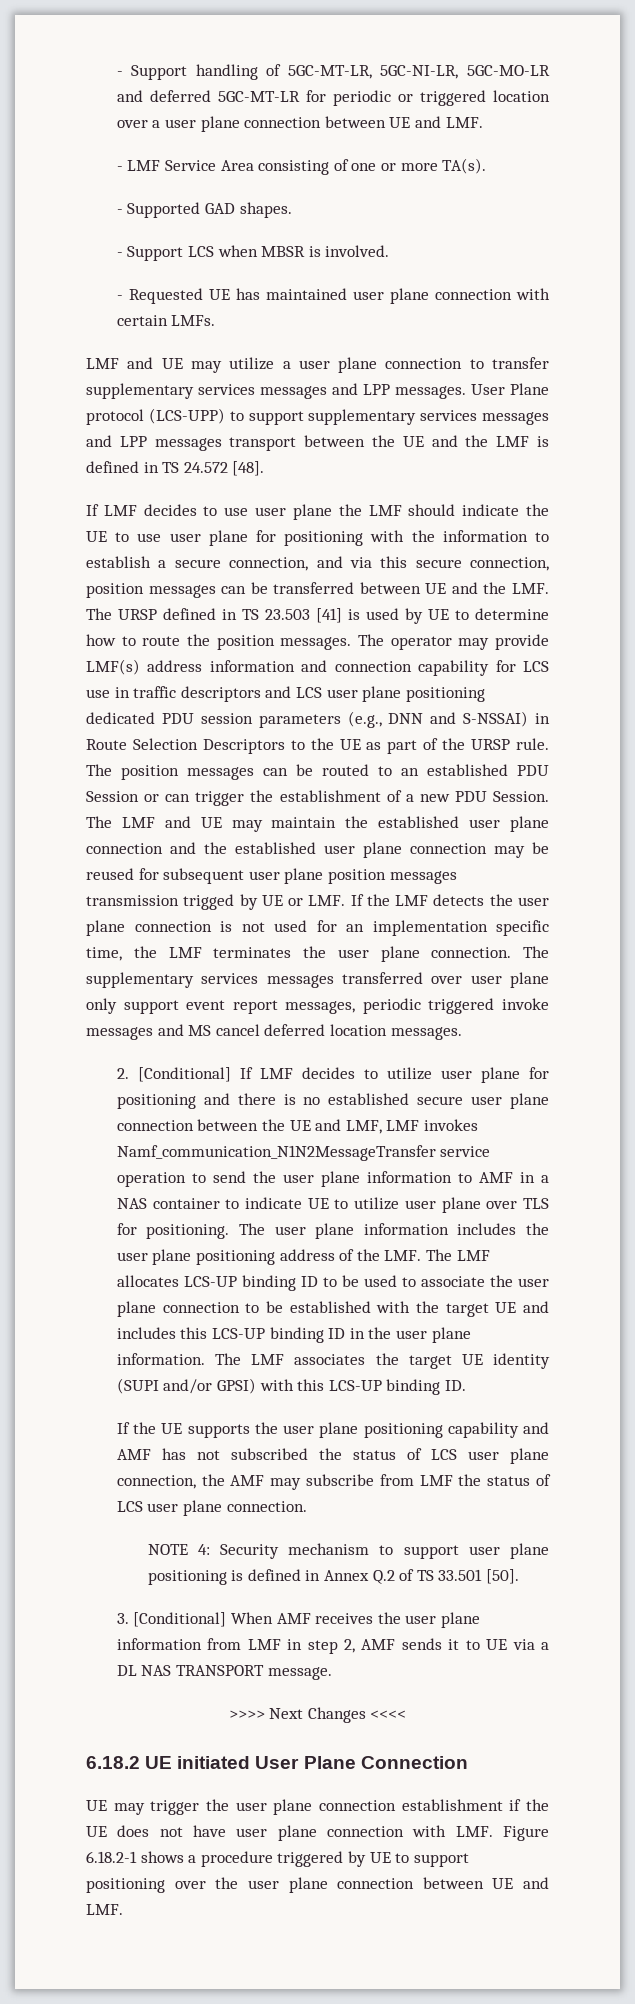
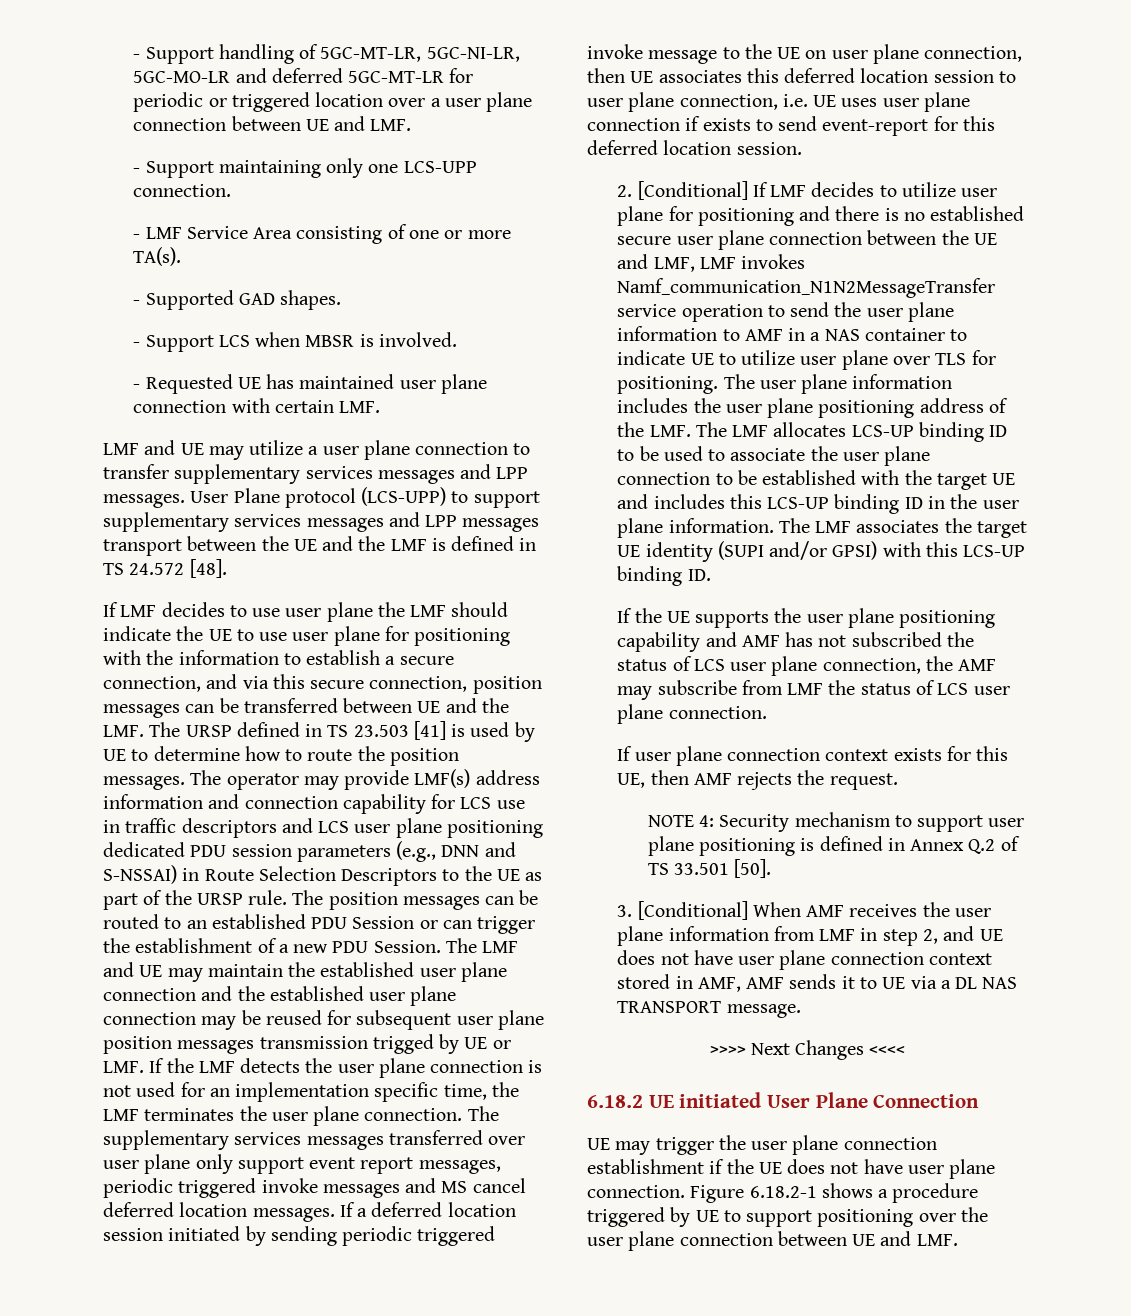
+ - Support maintaining only one LCS-UPP connection.
- - Requested UE has maintained user plane connection with certain LMFs.
+ - Requested UE has maintained user plane connection with certain LMF.
+ If a deferred location session initiated by sending periodic triggered invoke message to the UE on user plane connection, then UE associates this deferred location session to user plane connection, i.e. UE uses user plane connection if exists to send event-report for this deferred location session.
+ If user plane connection context exists for this UE, then AMF rejects the request.
- 3. [Conditional] When AMF receives the user plane information from LMF in step 2, AMF sends it to UE via a DL NAS TRANSPORT message.
+ 3. [Conditional] When AMF receives the user plane information from LMF in step 2, and UE does not have user plane connection context stored in AMF, AMF sends it to UE via a DL NAS TRANSPORT message.
- UE may trigger the user plane connection establishment if the UE does not have user plane connection with LMF. Figure 6.18.2-1 shows a procedure triggered by UE to support positioning over the user plane connection between UE and LMF.
+ UE may trigger the user plane connection establishment if the UE does not have user plane connection. Figure 6.18.2-1 shows a procedure triggered by UE to support positioning over the user plane connection between UE and LMF.

